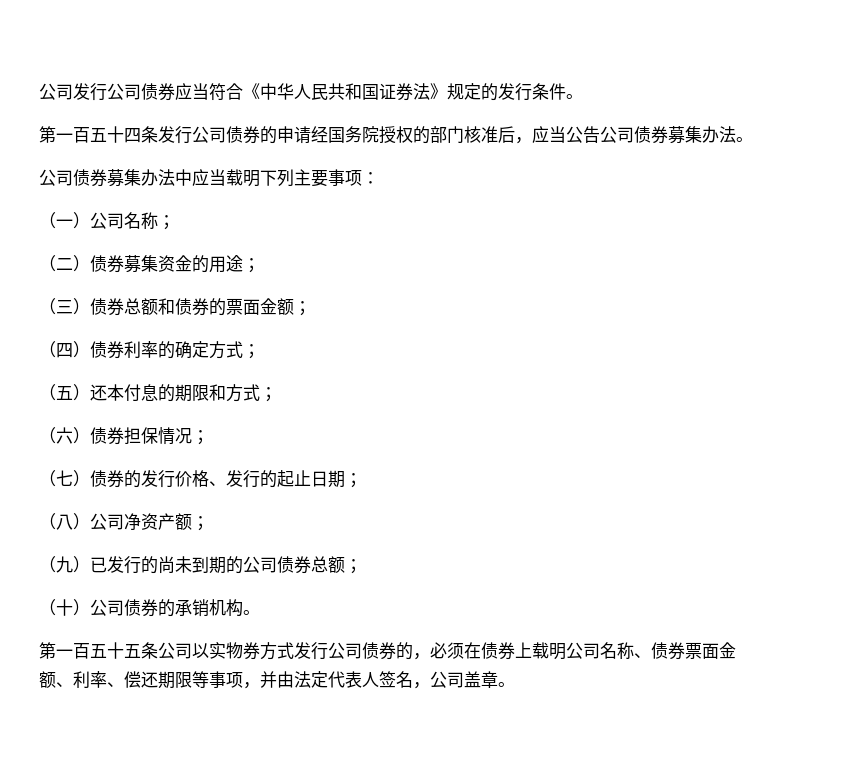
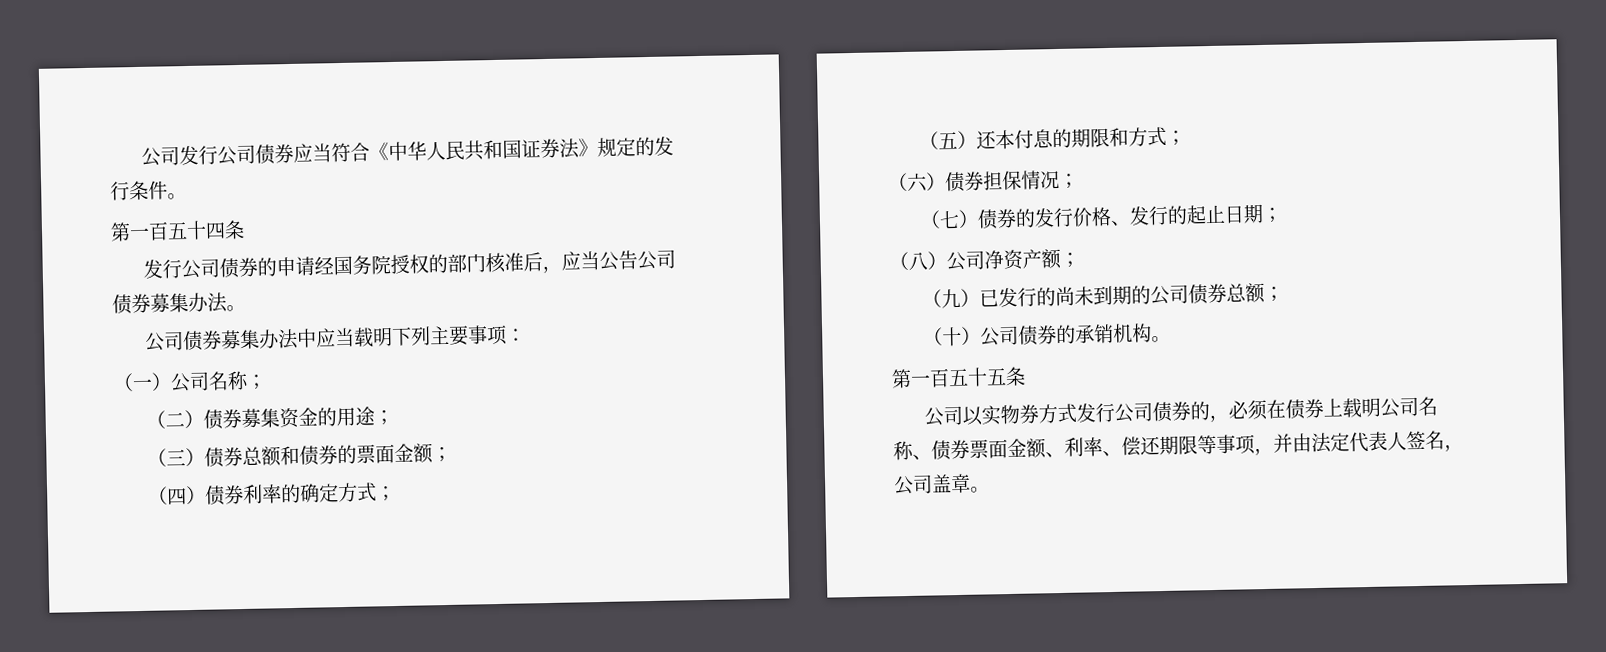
- 第一百五十四条发行公司债券的申请经国务院授权的部门核准后，应当公告公司债券募集办法。
+ 第一百五十四条
+ 发行公司债券的申请经国务院授权的部门核准后，应当公告公司债券募集办法。
- 第一百五十五条公司以实物券方式发行公司债券的，必须在债券上载明公司名称、债券票面金额、利率、偿还期限等事项，并由法定代表人签名，公司盖章。
+ 第一百五十五条
+ 公司以实物券方式发行公司债券的，必须在债券上载明公司名称、债券票面金额、利率、偿还期限等事项，并由法定代表人签名，公司盖章。

